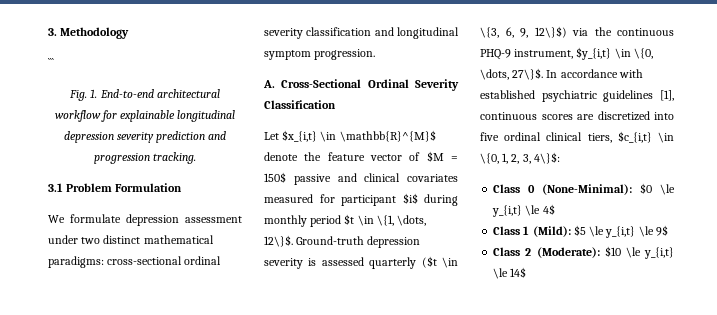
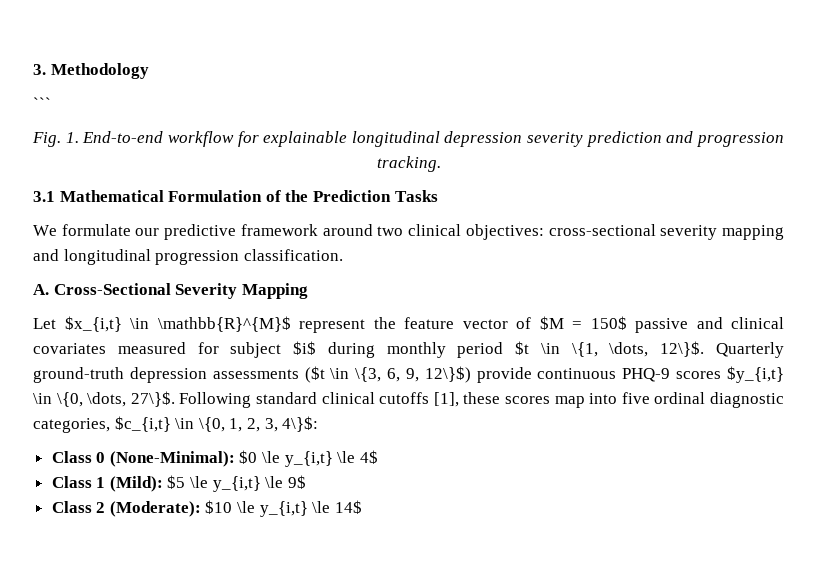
- Fig. 1. End-to-end architectural workflow for explainable longitudinal depression severity prediction and progression tracking.
+ Fig. 1. End-to-end workflow for explainable longitudinal depression severity prediction and progression tracking.
- 3.1 Problem Formulation
- We formulate depression assessment under two distinct mathematical paradigms: cross-sectional ordinal severity classification and longitudinal symptom progression.
+ 3.1 Mathematical Formulation of the Prediction Tasks
+ We formulate our predictive framework around two clinical objectives: cross-sectional severity mapping and longitudinal progression classification.
- A. Cross-Sectional Ordinal Severity Classification
+ A. Cross-Sectional Severity Mapping
- Let $x_{i,t} \in \mathbb{R}^{M}$ denote the feature vector of $M = 150$ passive and clinical covariates measured for participant $i$ during monthly period $t \in \{1, \dots, 12\}$.
+ Let $x_{i,t} \in \mathbb{R}^{M}$ represent the feature vector of $M = 150$ passive and clinical covariates measured for subject $i$ during monthly period $t \in \{1, \dots, 12\}$.
- Ground-truth depression severity is assessed quarterly ($t \in \{3, 6, 9, 12\}$) via the continuous PHQ-9 instrument, $y_{i,t} \in \{0, \dots, 27\}$.
+ Quarterly ground-truth depression assessments ($t \in \{3, 6, 9, 12\}$) provide continuous PHQ-9 scores $y_{i,t} \in \{0, \dots, 27\}$.
- In accordance with established psychiatric guidelines [1], continuous scores are discretized into five ordinal clinical tiers, $c_{i,t} \in \{0, 1, 2, 3, 4\}$:
+ Following standard clinical cutoffs [1], these scores map into five ordinal diagnostic categories, $c_{i,t} \in \{0, 1, 2, 3, 4\}$:

